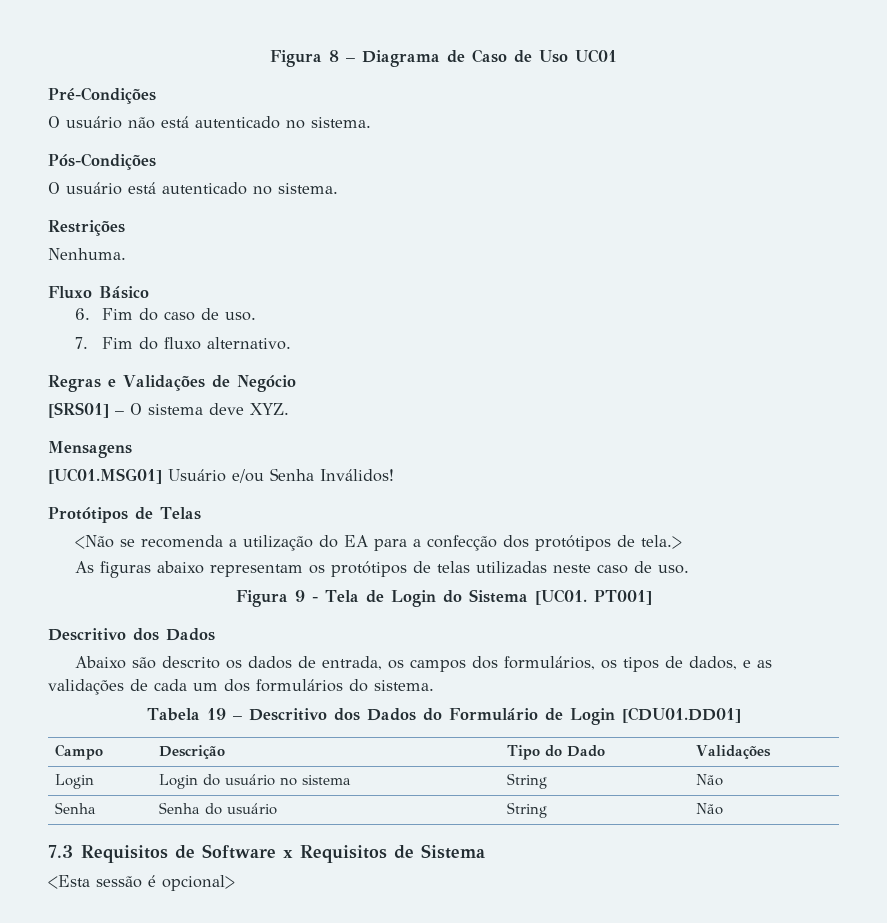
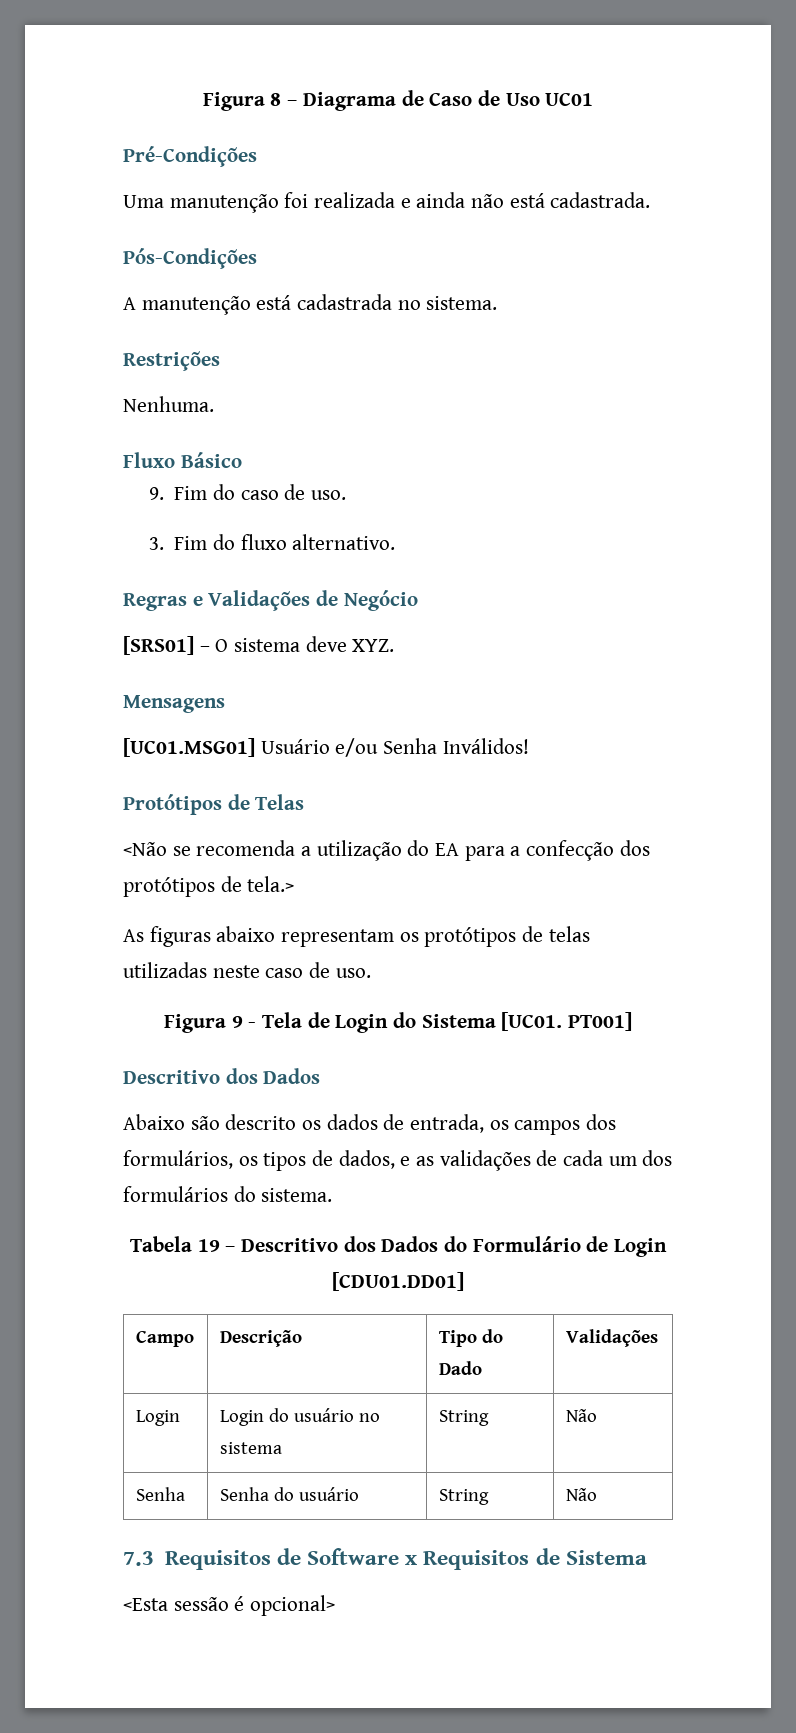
- O usuário não está autenticado no sistema.
+ Uma manutenção foi realizada e ainda não está cadastrada.
  Pós-Condições
- O usuário está autenticado no sistema.
+ A manutenção está cadastrada no sistema.
- 6. Fim do caso de uso.
+ 9. Fim do caso de uso.
- 7. Fim do fluxo alternativo.
+ 3. Fim do fluxo alternativo.

